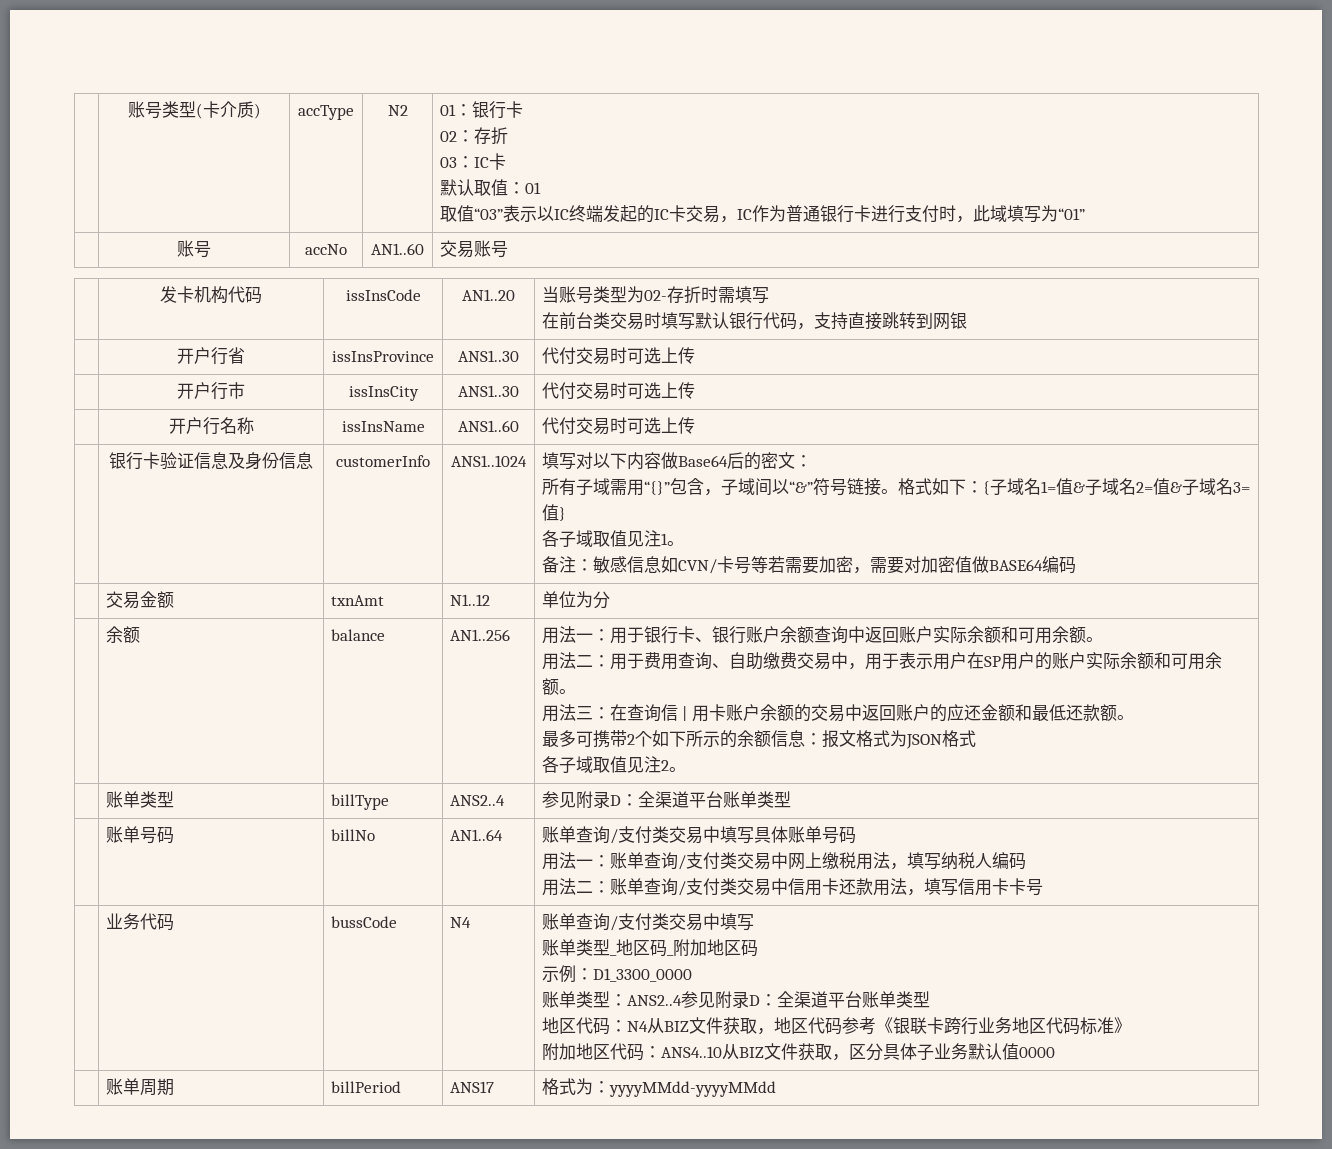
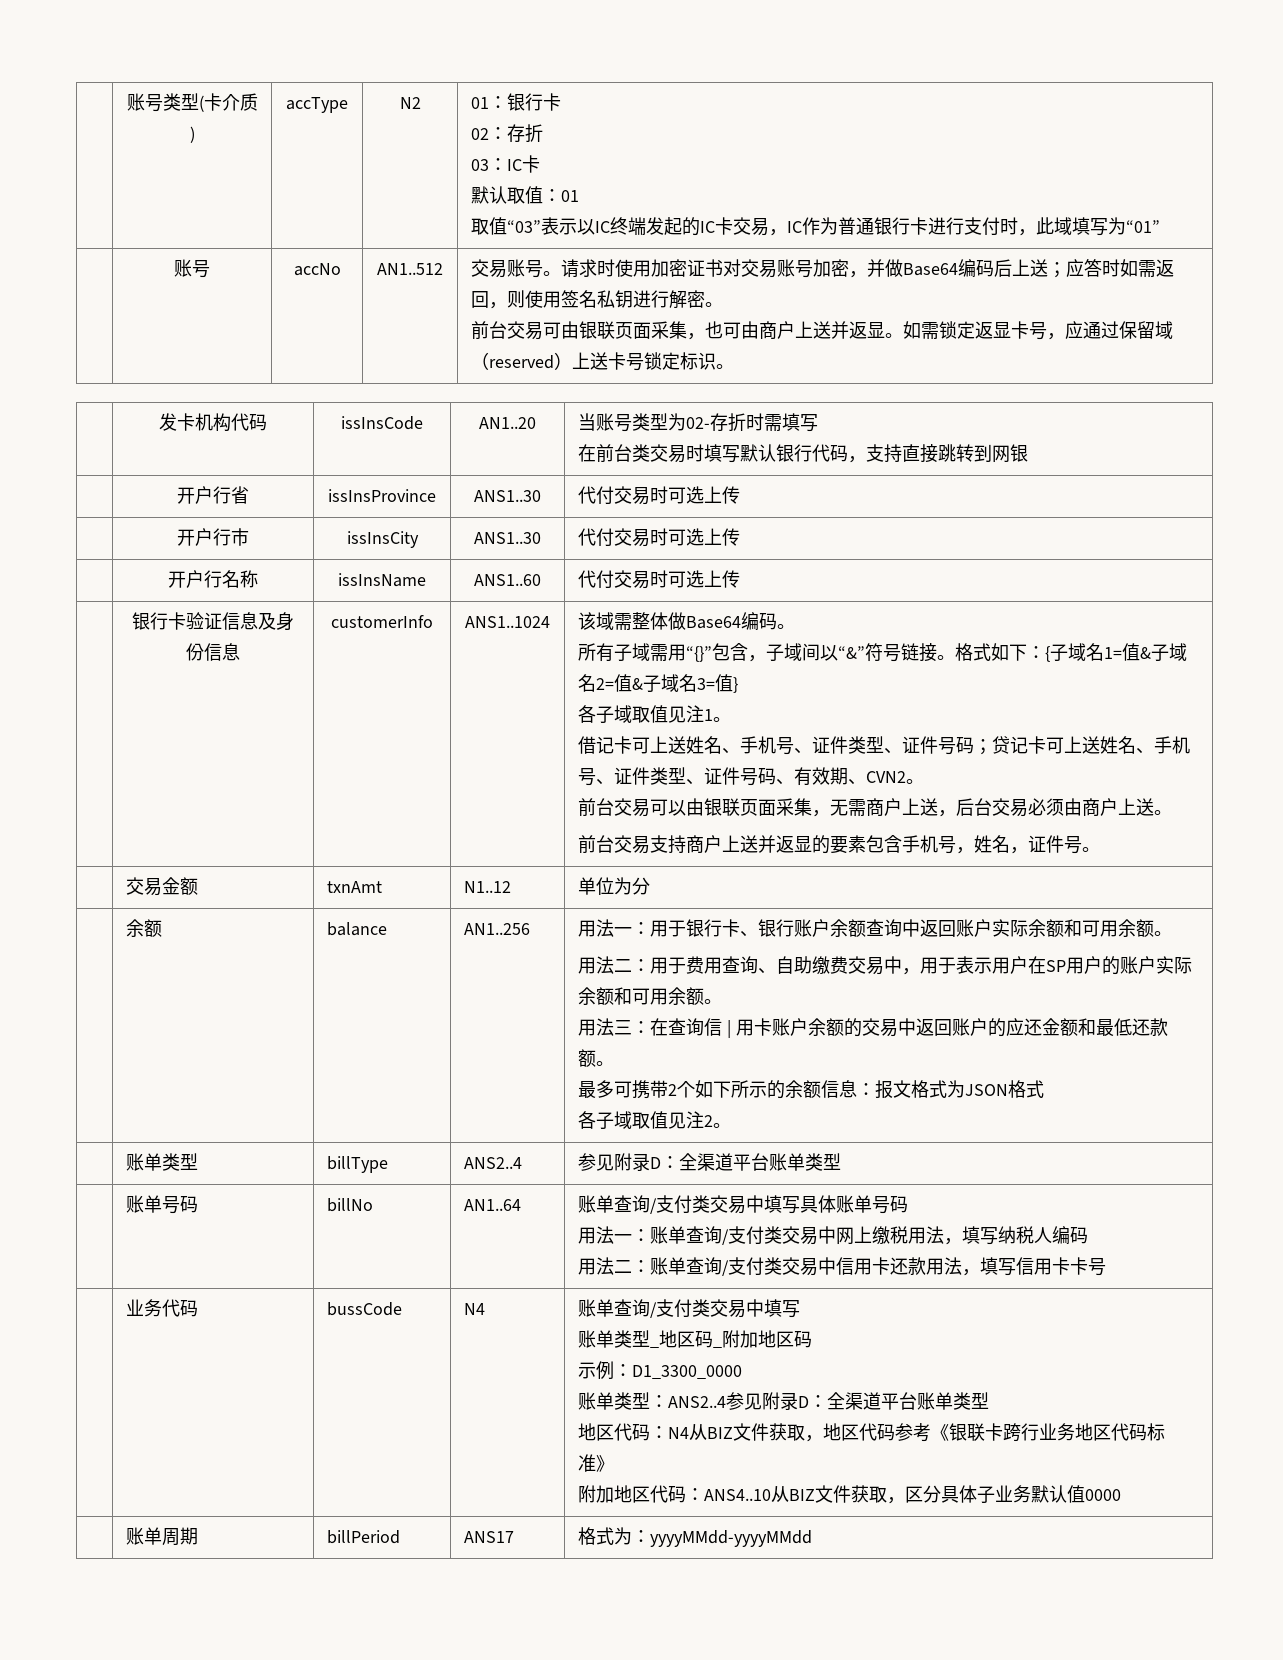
- AN1..60 | 交易账号
+ AN1..512 | 交易账号。请求时使用加密证书对交易账号加密，并做Base64编码后上送；应答时如需返回，则使用签名私钥进行解密。
+ 前台交易可由银联页面采集，也可由商户上送并返显。如需锁定返显卡号，应通过保留域（reserved）上送卡号锁定标识。
- 填写对以下内容做Base64后的密文：
+ 该域需整体做Base64编码。
- 备注：敏感信息如CVN/卡号等若需要加密，需要对加密值做BASE64编码
+ 借记卡可上送姓名、手机号、证件类型、证件号码；贷记卡可上送姓名、手机号、证件类型、证件号码、有效期、CVN2。
+ 前台交易可以由银联页面采集，无需商户上送，后台交易必须由商户上送。
+ 前台交易支持商户上送并返显的要素包含手机号，姓名，证件号。

